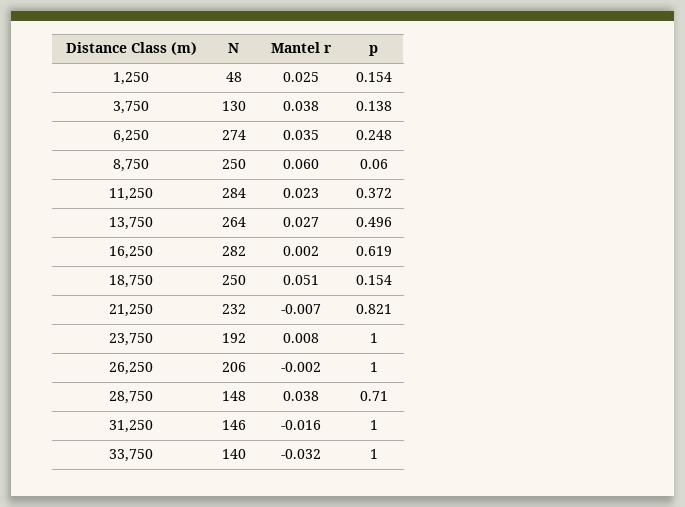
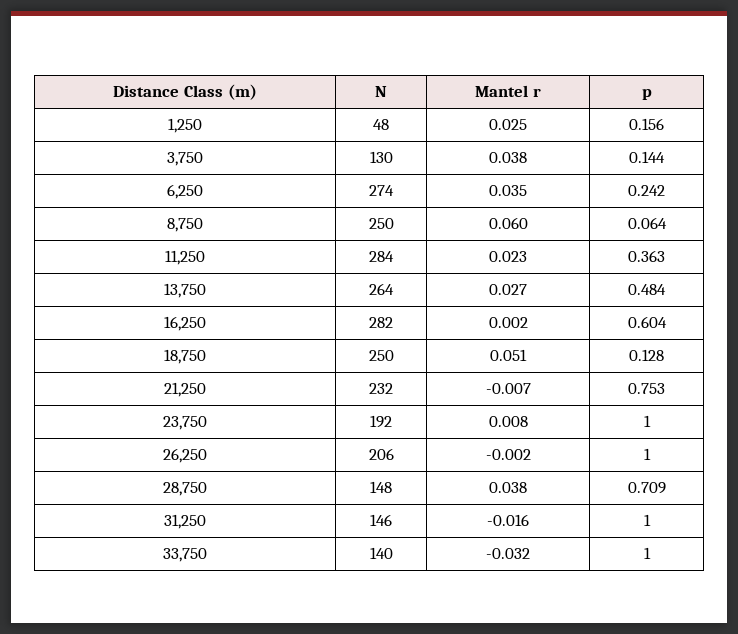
- 1,250 | 48 | 0.025 | 0.154
+ 1,250 | 48 | 0.025 | 0.156
- 3,750 | 130 | 0.038 | 0.138
+ 3,750 | 130 | 0.038 | 0.144
- 6,250 | 274 | 0.035 | 0.248
+ 6,250 | 274 | 0.035 | 0.242
- 8,750 | 250 | 0.060 | 0.06
+ 8,750 | 250 | 0.060 | 0.064
- 11,250 | 284 | 0.023 | 0.372
+ 11,250 | 284 | 0.023 | 0.363
- 13,750 | 264 | 0.027 | 0.496
+ 13,750 | 264 | 0.027 | 0.484
- 16,250 | 282 | 0.002 | 0.619
+ 16,250 | 282 | 0.002 | 0.604
- 18,750 | 250 | 0.051 | 0.154
+ 18,750 | 250 | 0.051 | 0.128
- 21,250 | 232 | -0.007 | 0.821
+ 21,250 | 232 | -0.007 | 0.753
- 28,750 | 148 | 0.038 | 0.71
+ 28,750 | 148 | 0.038 | 0.709

